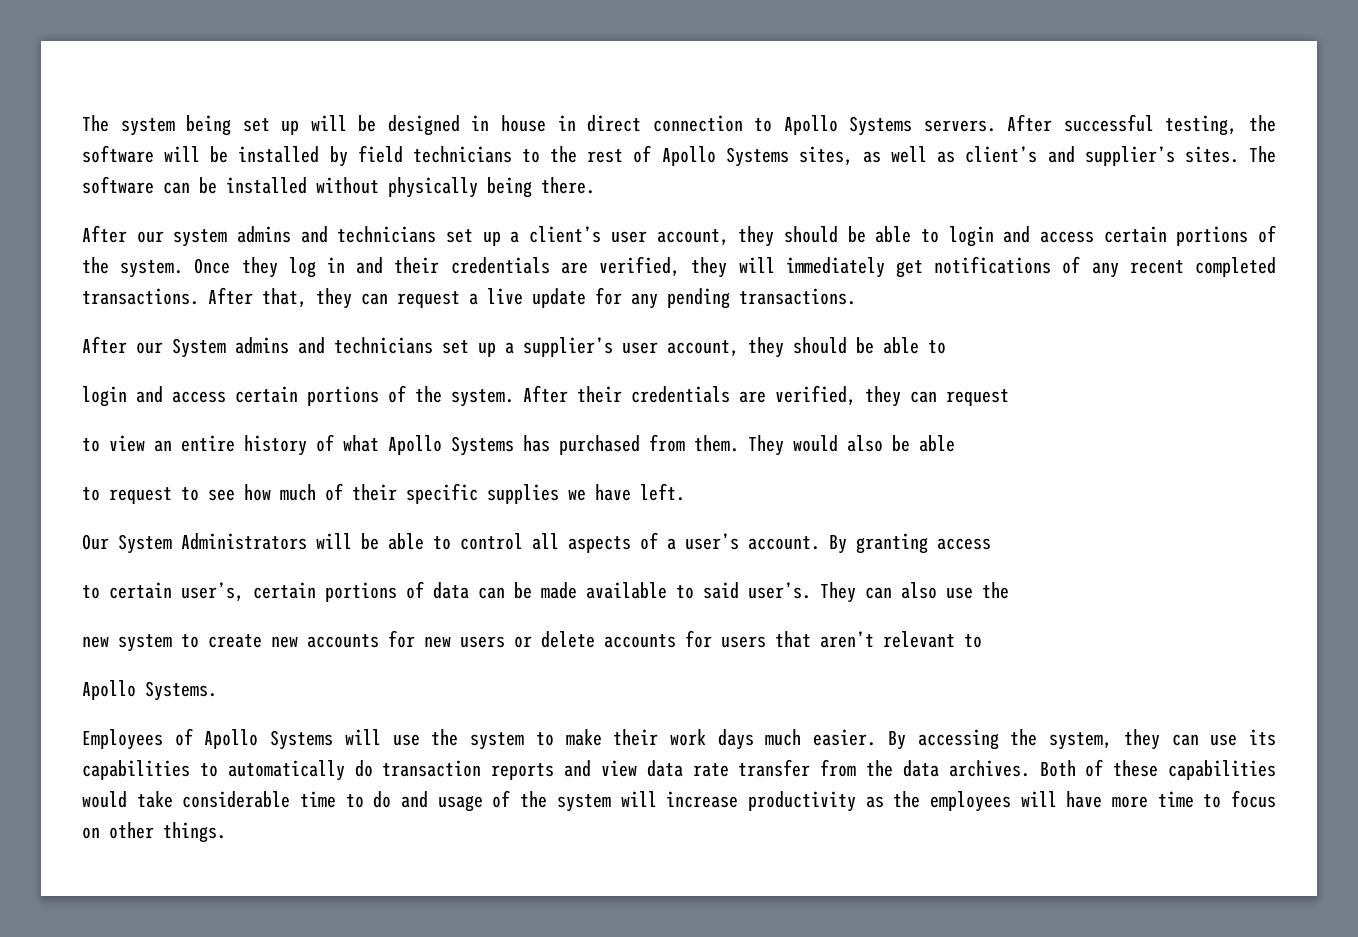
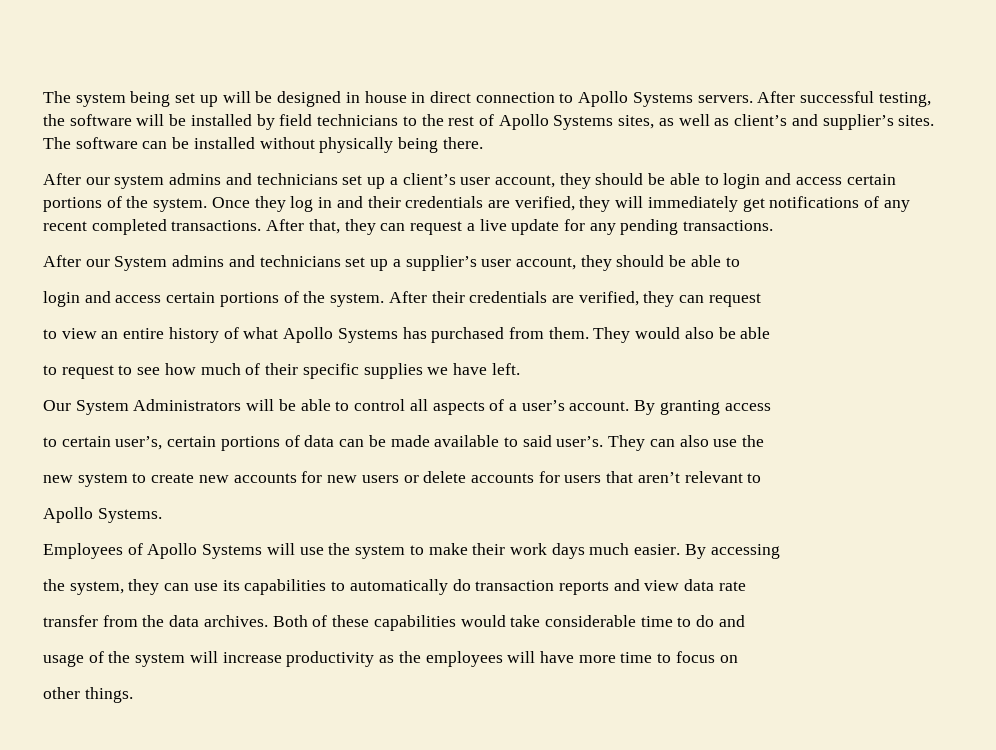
- By accessing the system, they can use its capabilities to automatically do transaction reports and view data rate transfer from the data archives.
+ By accessing
+ the system, they can use its capabilities to automatically do transaction reports and view data rate
+ transfer from the data archives.
- Both of these capabilities would take considerable time to do and usage of the system will increase productivity as the employees will have more time to focus on other things.
+ Both of these capabilities would take considerable time to do and
+ usage of the system will increase productivity as the employees will have more time to focus on
+ other things.

